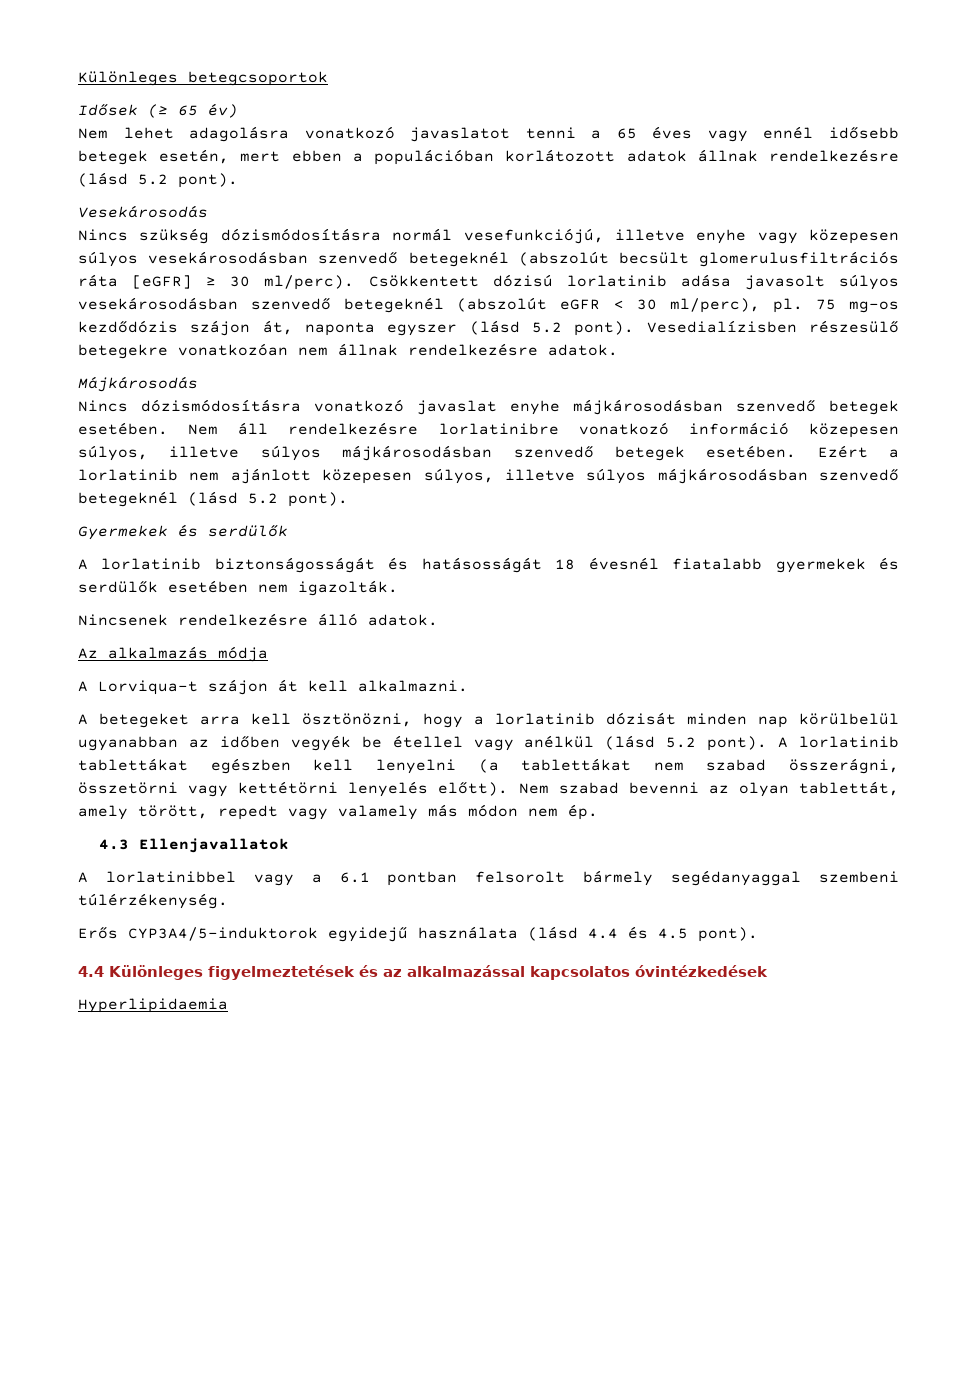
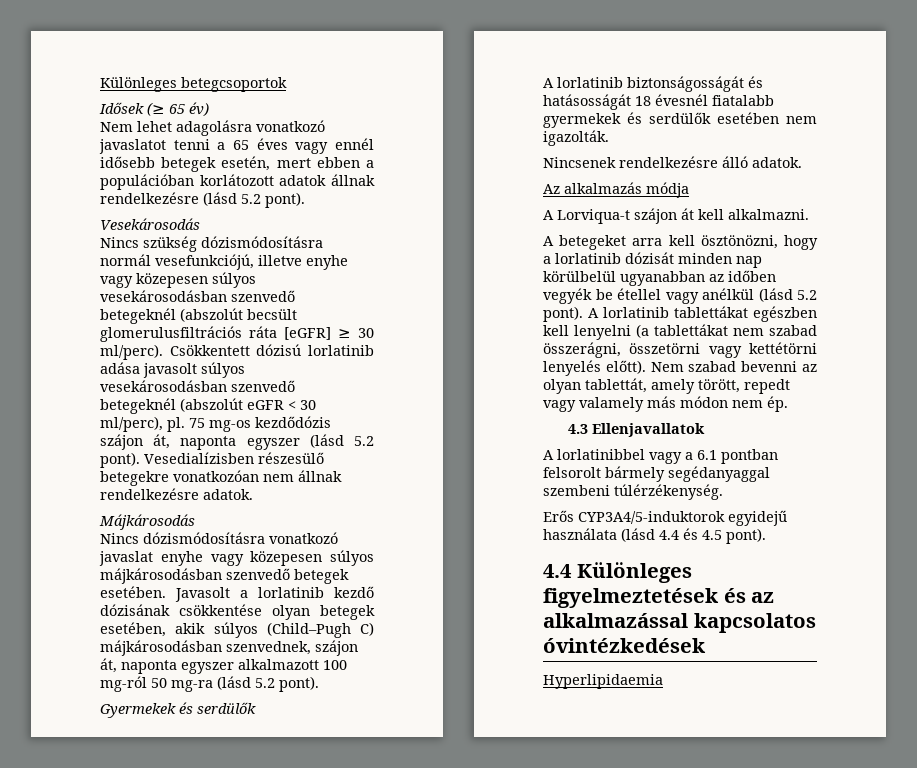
- Nincs dózismódosításra vonatkozó javaslat enyhe májkárosodásban szenvedő betegek esetében. Nem áll rendelkezésre lorlatinibre vonatkozó információ közepesen súlyos, illetve súlyos májkárosodásban szenvedő betegek esetében.
+ Nincs dózismódosításra vonatkozó javaslat enyhe vagy közepesen súlyos májkárosodásban szenvedő betegek esetében.
- Ezért a lorlatinib nem ajánlott közepesen súlyos, illetve súlyos májkárosodásban szenvedő betegeknél (lásd 5.2 pont).
+ Javasolt a lorlatinib kezdő dózisának csökkentése olyan betegek esetében, akik súlyos (Child–Pugh C) májkárosodásban szenvednek, szájon át, naponta egyszer alkalmazott 100 mg-ról 50 mg-ra (lásd 5.2 pont).

